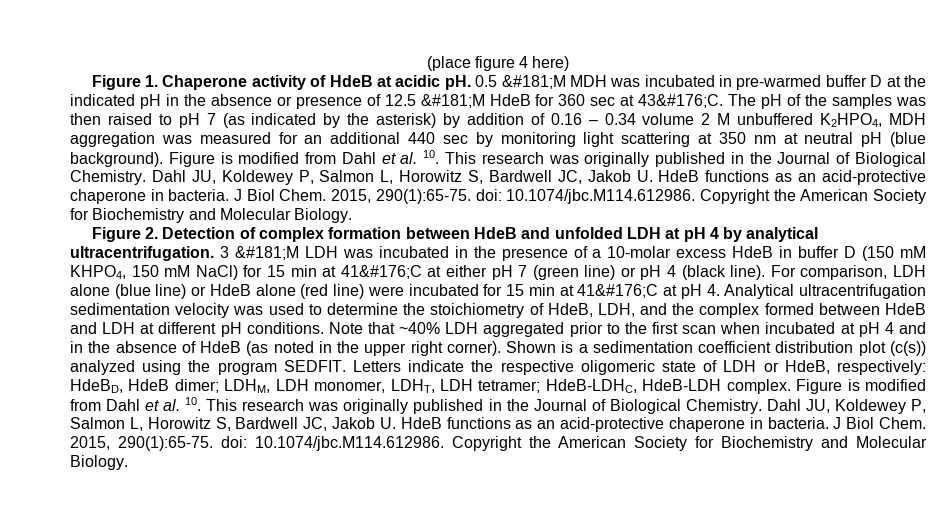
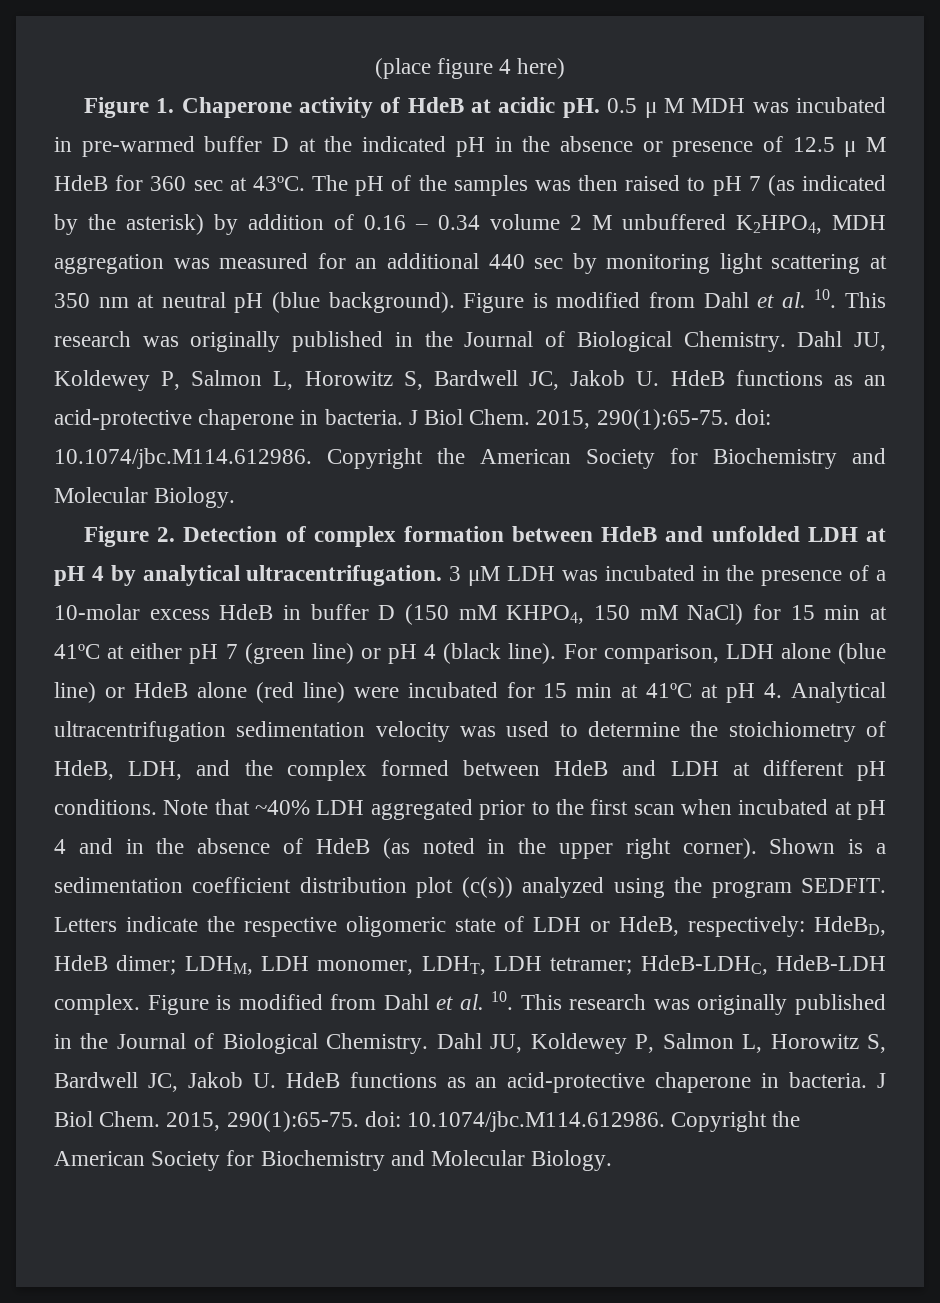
- 0.5 &#181;M MDH was incubated in pre-warmed buffer D at the indicated pH in the absence or presence of 12.5 &#181;M HdeB for 360 sec at 43&#176;C.
+ 0.5 μ M MDH was incubated in pre-warmed buffer D at the indicated pH in the absence or presence of 12.5 μ M HdeB for 360 sec at 43ºC.
- 3 &#181;M LDH was incubated in the presence of a 10-molar excess HdeB in buffer D (150 mM KHPO4, 150 mM NaCl) for 15 min at 41&#176;C at either pH 7 (green line) or pH 4 (black line).
+ 3 μM LDH was incubated in the presence of a 10-molar excess HdeB in buffer D (150 mM KHPO4, 150 mM NaCl) for 15 min at 41ºC at either pH 7 (green line) or pH 4 (black line).
- For comparison, LDH alone (blue line) or HdeB alone (red line) were incubated for 15 min at 41&#176;C at pH 4. Analytical ultracentrifugation sedimentation velocity was used to determine the stoichiometry of HdeB, LDH, and the complex formed between HdeB and LDH at different pH conditions.
+ For comparison, LDH alone (blue line) or HdeB alone (red line) were incubated for 15 min at 41ºC at pH 4. Analytical ultracentrifugation sedimentation velocity was used to determine the stoichiometry of HdeB, LDH, and the complex formed between HdeB and LDH at different pH conditions.

